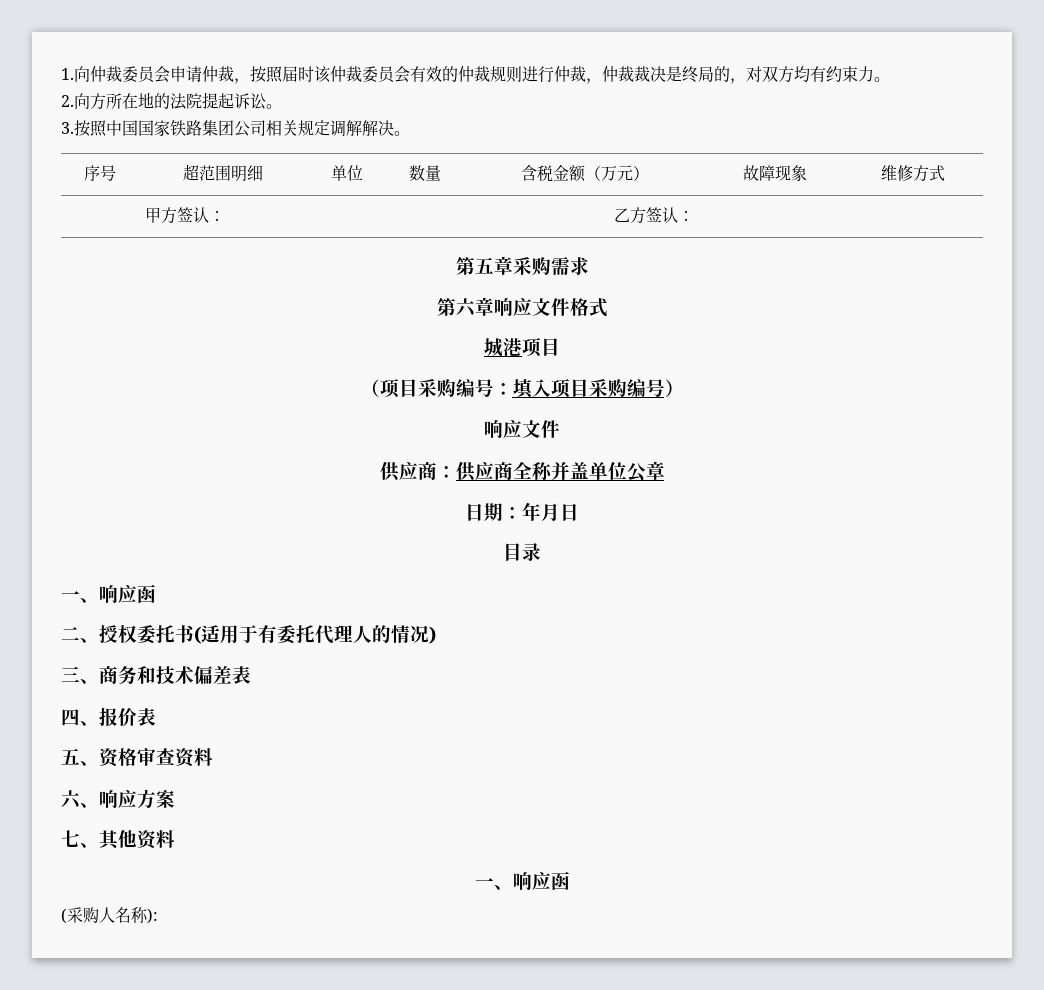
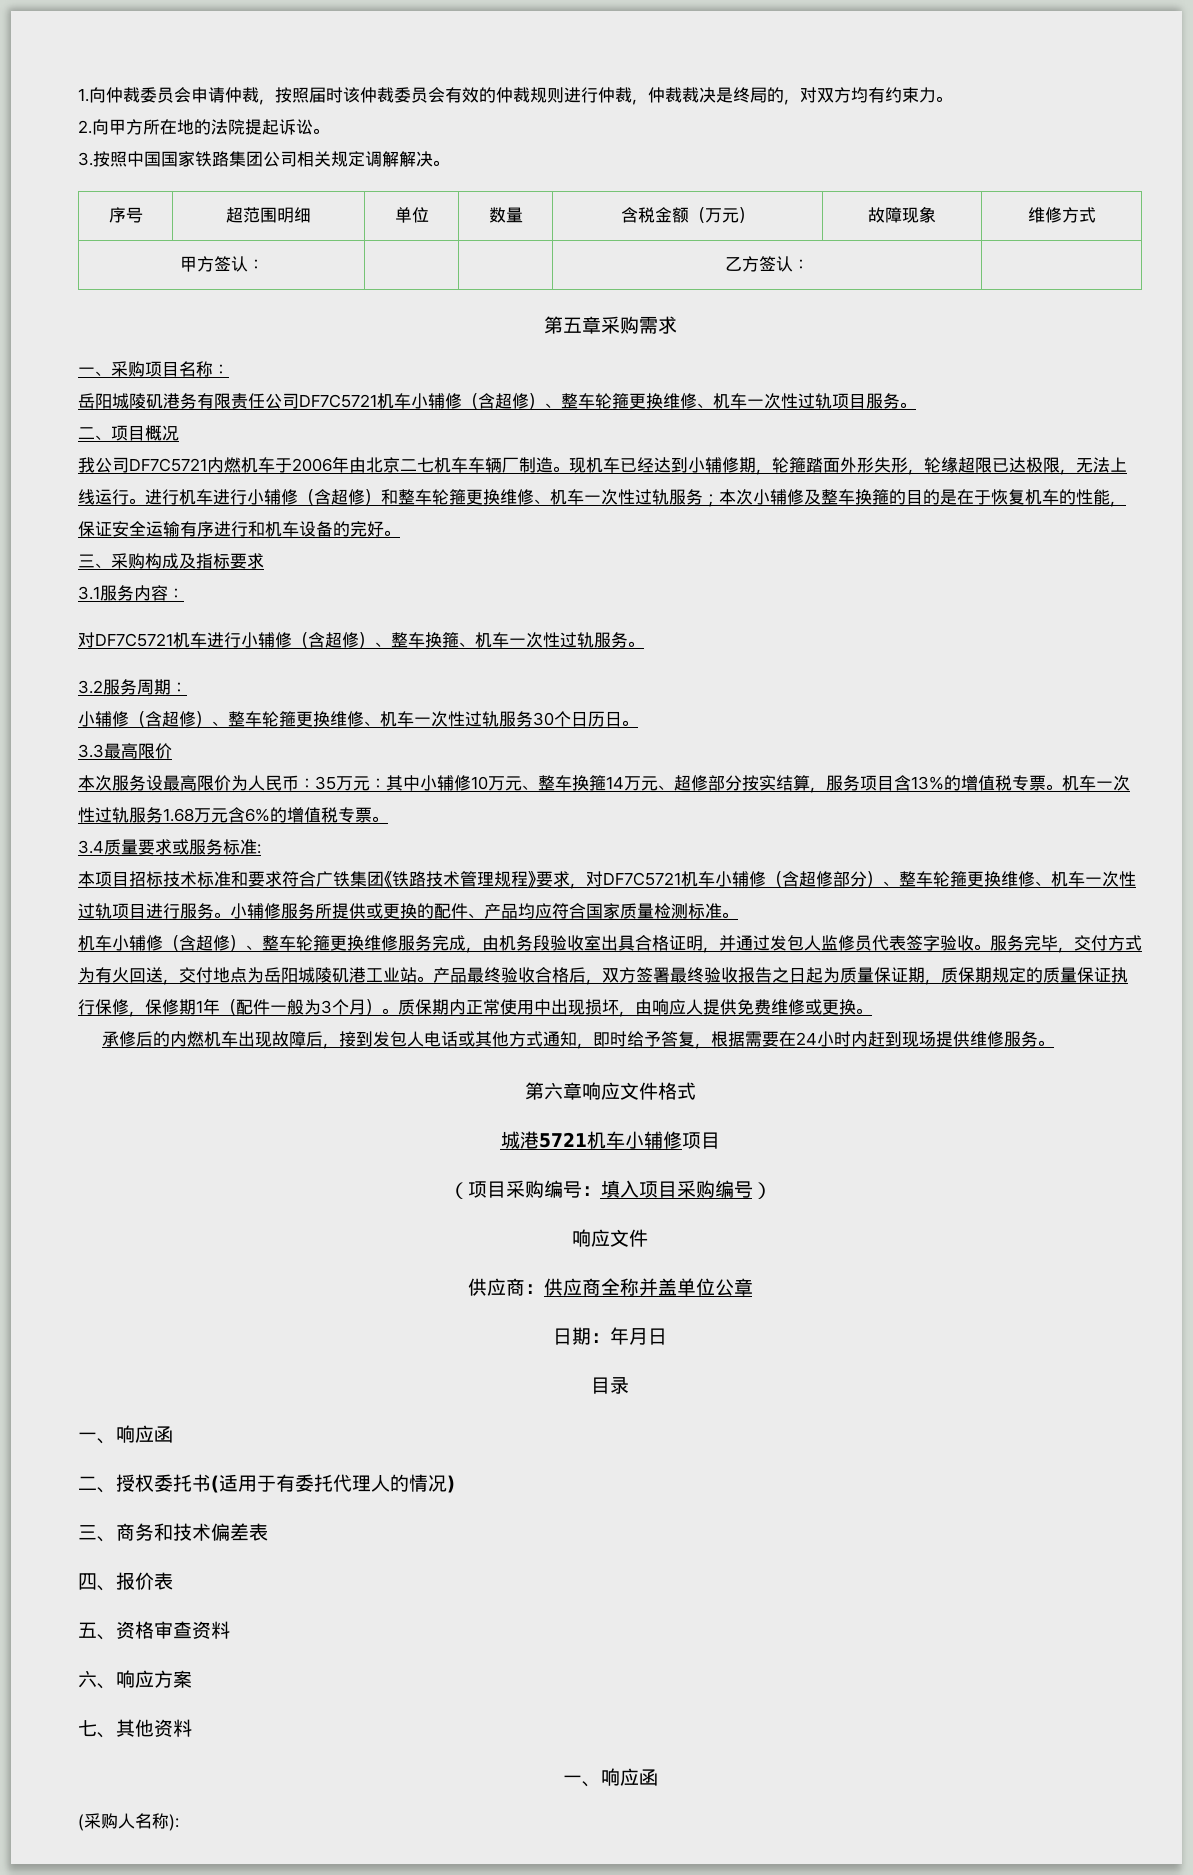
- 2.向方所在地的法院提起诉讼。
+ 2.向甲方所在地的法院提起诉讼。
+ 一、采购项目名称：
+ 岳阳城陵矶港务有限责任公司DF7C5721机车小辅修（含超修）、整车轮箍更换维修、机车一次性过轨项目服务。
+ 二、项目概况
+ 我公司DF7C5721内燃机车于2006年由北京二七机车车辆厂制造。现机车已经达到小辅修期，轮箍踏面外形失形，轮缘超限已达极限，无法上线运行。进行机车进行小辅修（含超修）和整车轮箍更换维修、机车一次性过轨服务；本次小辅修及整车换箍的目的是在于恢复机车的性能，保证安全运输有序进行和机车设备的完好。
+ 三、采购构成及指标要求
+ 3.1服务内容：
+ 对DF7C5721机车进行小辅修（含超修）、整车换箍、机车一次性过轨服务。
+ 3.2服务周期：
+ 小辅修（含超修）、整车轮箍更换维修、机车一次性过轨服务30个日历日。
+ 3.3最高限价
+ 本次服务设最高限价为人民币：35万元：其中小辅修10万元、整车换箍14万元、超修部分按实结算，服务项目含13%的增值税专票。机车一次性过轨服务1.68万元含6%的增值税专票。
+ 3.4质量要求或服务标准:
+ 本项目招标技术标准和要求符合广铁集团《铁路技术管理规程》要求，对DF7C5721机车小辅修（含超修部分）、整车轮箍更换维修、机车一次性过轨项目进行服务。小辅修服务所提供或更换的配件、产品均应符合国家质量检测标准。
+ 机车小辅修（含超修）、整车轮箍更换维修服务完成，由机务段验收室出具合格证明，并通过发包人监修员代表签字验收。服务完毕，交付方式为有火回送，交付地点为岳阳城陵矶港工业站。产品最终验收合格后，双方签署最终验收报告之日起为质量保证期，质保期规定的质量保证执行保修，保修期1年（配件一般为3个月）。质保期内正常使用中出现损坏，由响应人提供免费维修或更换。
+ 承修后的内燃机车出现故障后，接到发包人电话或其他方式通知，即时给予答复，根据需要在24小时内赶到现场提供维修服务。
- 城港项目
+ 城港5721机车小辅修项目

